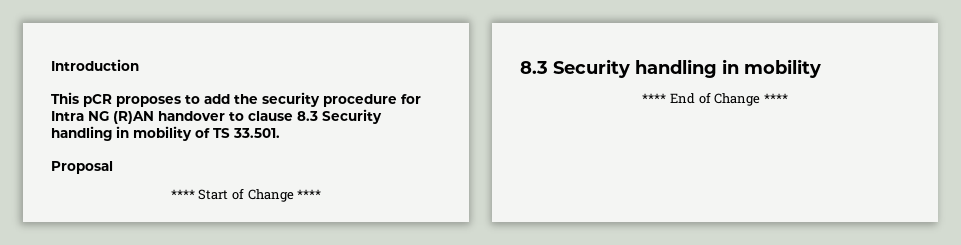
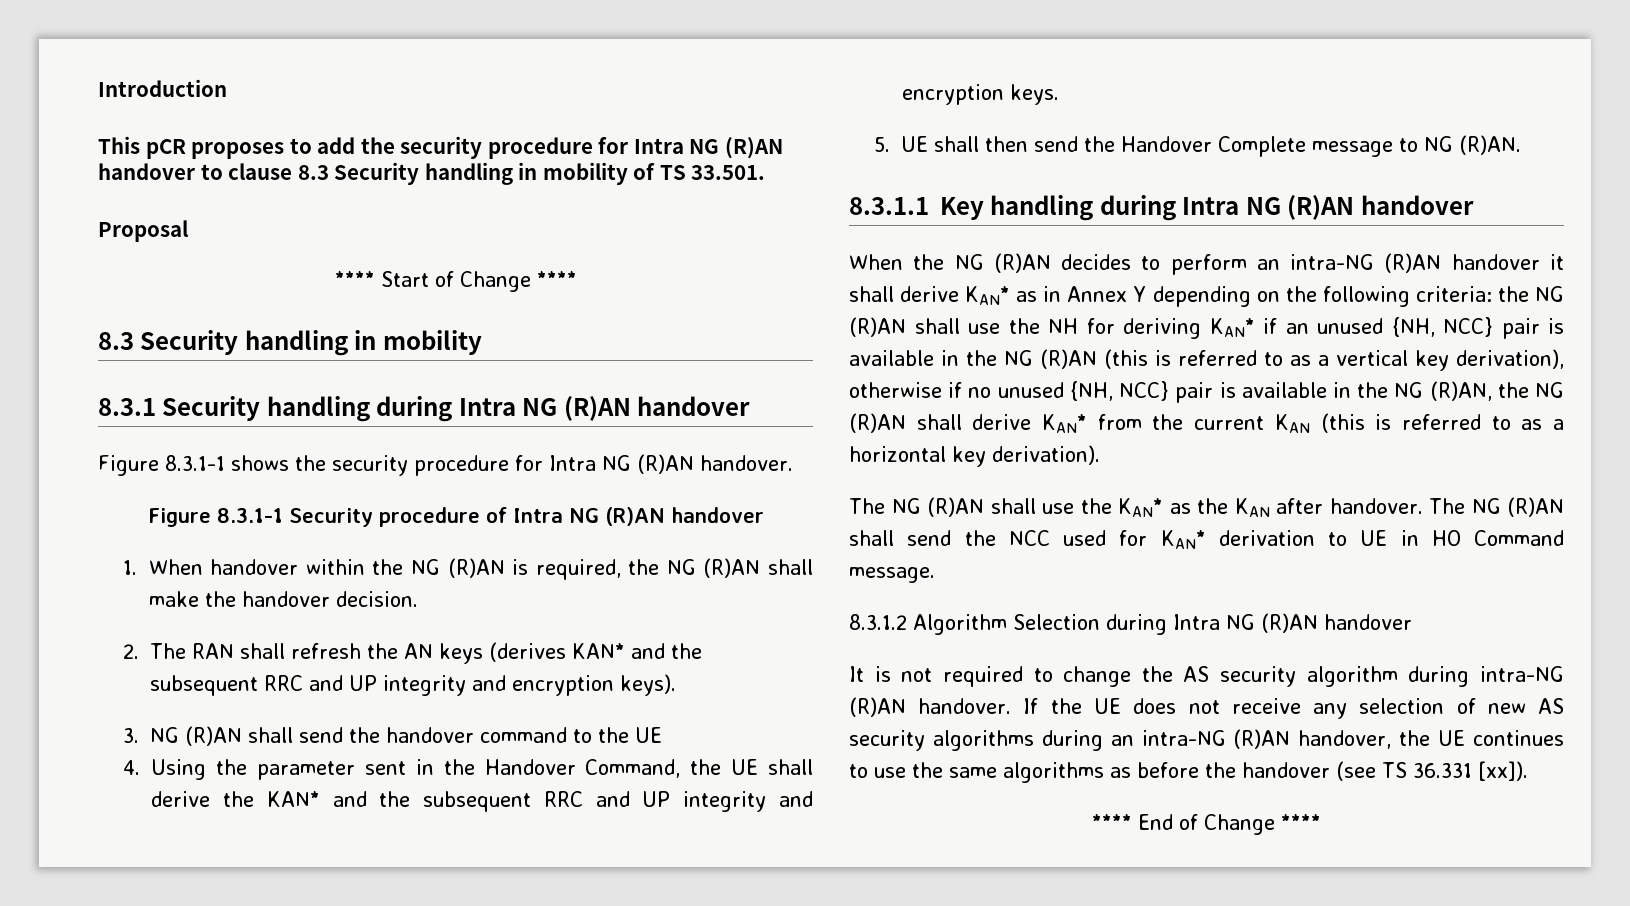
+ 8.3.1 Security handling during Intra NG (R)AN handover
+ Figure 8.3.1-1 shows the security procedure for Intra NG (R)AN handover.
+ Figure 8.3.1-1 Security procedure of Intra NG (R)AN handover
+ 1. When handover within the NG (R)AN is required, the NG (R)AN shall make the handover decision.
+ 2. The RAN shall refresh the AN keys (derives KAN* and the subsequent RRC and UP integrity and encryption keys).
+ 3. NG (R)AN shall send the handover command to the UE
+ 4. Using the parameter sent in the Handover Command, the UE shall derive the KAN* and the subsequent RRC and UP integrity and encryption keys.
+ 5. UE shall then send the Handover Complete message to NG (R)AN.
+ 8.3.1.1 Key handling during Intra NG (R)AN handover
+ When the NG (R)AN decides to perform an intra-NG (R)AN handover it shall derive KAN* as in Annex Y depending on the following criteria: the NG (R)AN shall use the NH for deriving KAN* if an unused {NH, NCC} pair is available in the NG (R)AN (this is referred to as a vertical key derivation), otherwise if no unused {NH, NCC} pair is available in the NG (R)AN, the NG (R)AN shall derive KAN* from the current KAN (this is referred to as a horizontal key derivation).
+ The NG (R)AN shall use the KAN* as the KAN after handover. The NG (R)AN shall send the NCC used for KAN* derivation to UE in HO Command message.
+ 8.3.1.2 Algorithm Selection during Intra NG (R)AN handover
+ It is not required to change the AS security algorithm during intra-NG (R)AN handover. If the UE does not receive any selection of new AS security algorithms during an intra-NG (R)AN handover, the UE continues to use the same algorithms as before the handover (see TS 36.331 [xx]).

